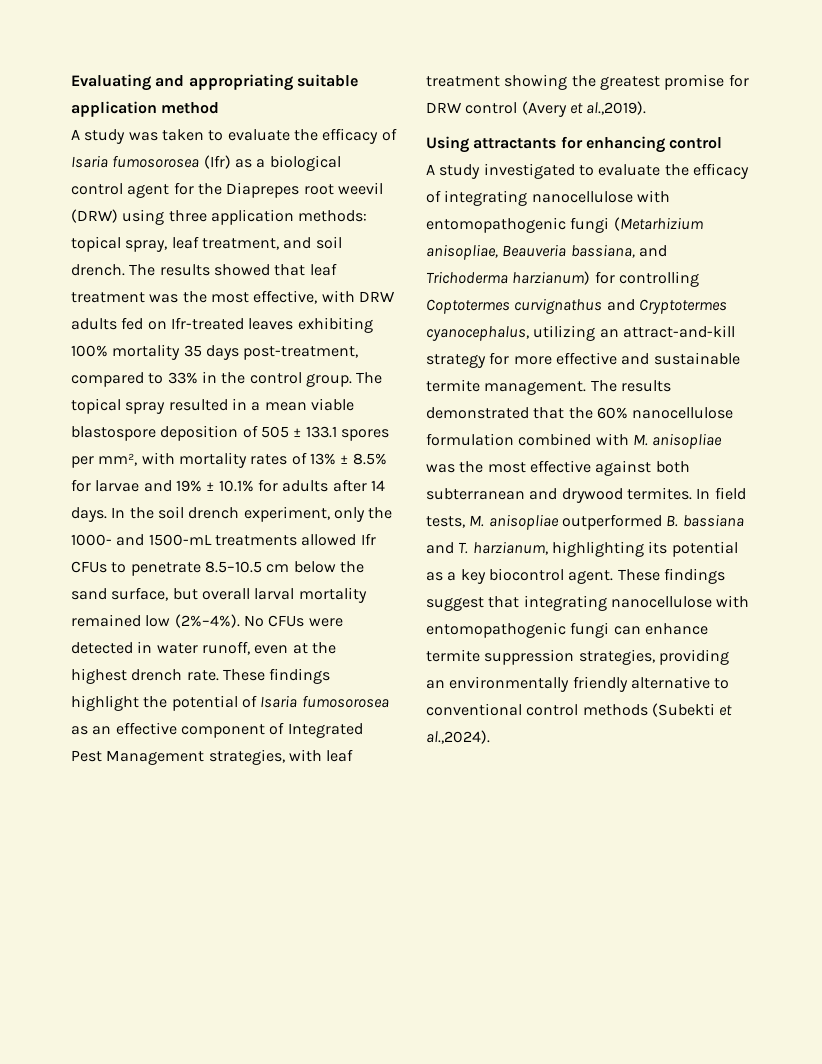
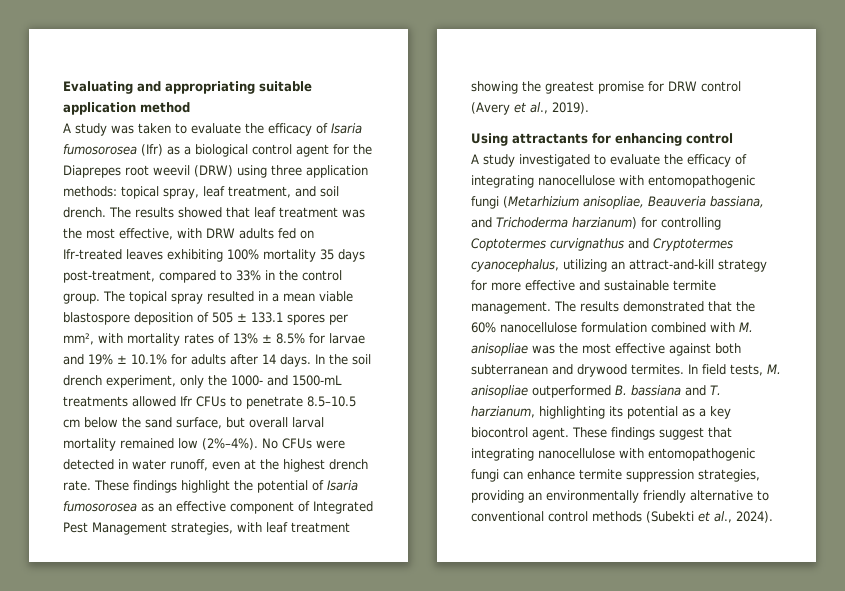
- These findings highlight the potential of Isaria fumosorosea as an effective component of Integrated Pest Management strategies, with leaf treatment showing the greatest promise for DRW control (Avery et al.,2019).
+ These findings highlight the potential of Isaria fumosorosea as an effective component of Integrated Pest Management strategies, with leaf treatment showing the greatest promise for DRW control (Avery et al., 2019).
- These findings suggest that integrating nanocellulose with entomopathogenic fungi can enhance termite suppression strategies, providing an environmentally friendly alternative to conventional control methods (Subekti et al.,2024).
+ These findings suggest that integrating nanocellulose with entomopathogenic fungi can enhance termite suppression strategies, providing an environmentally friendly alternative to conventional control methods (Subekti et al., 2024).

